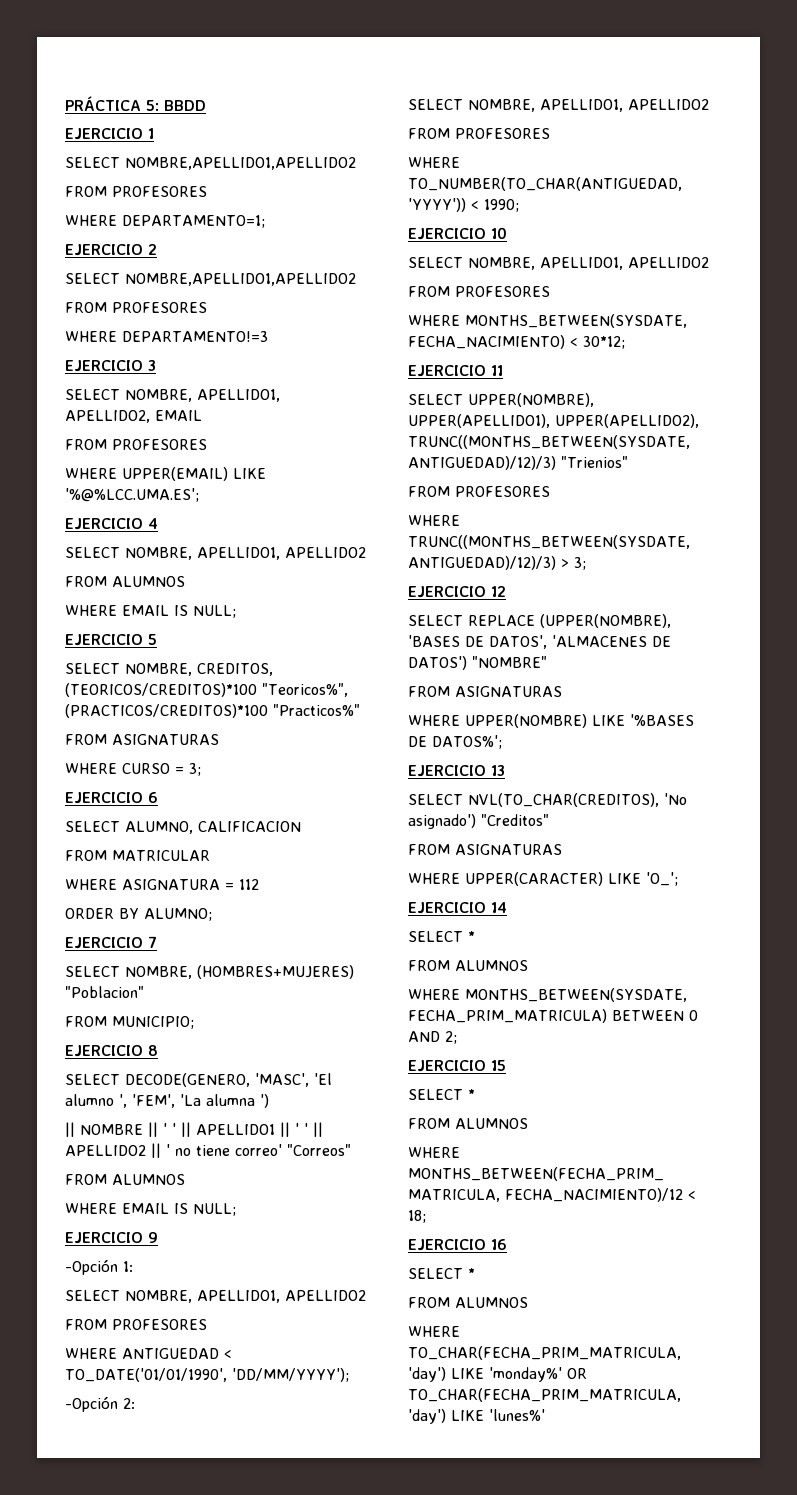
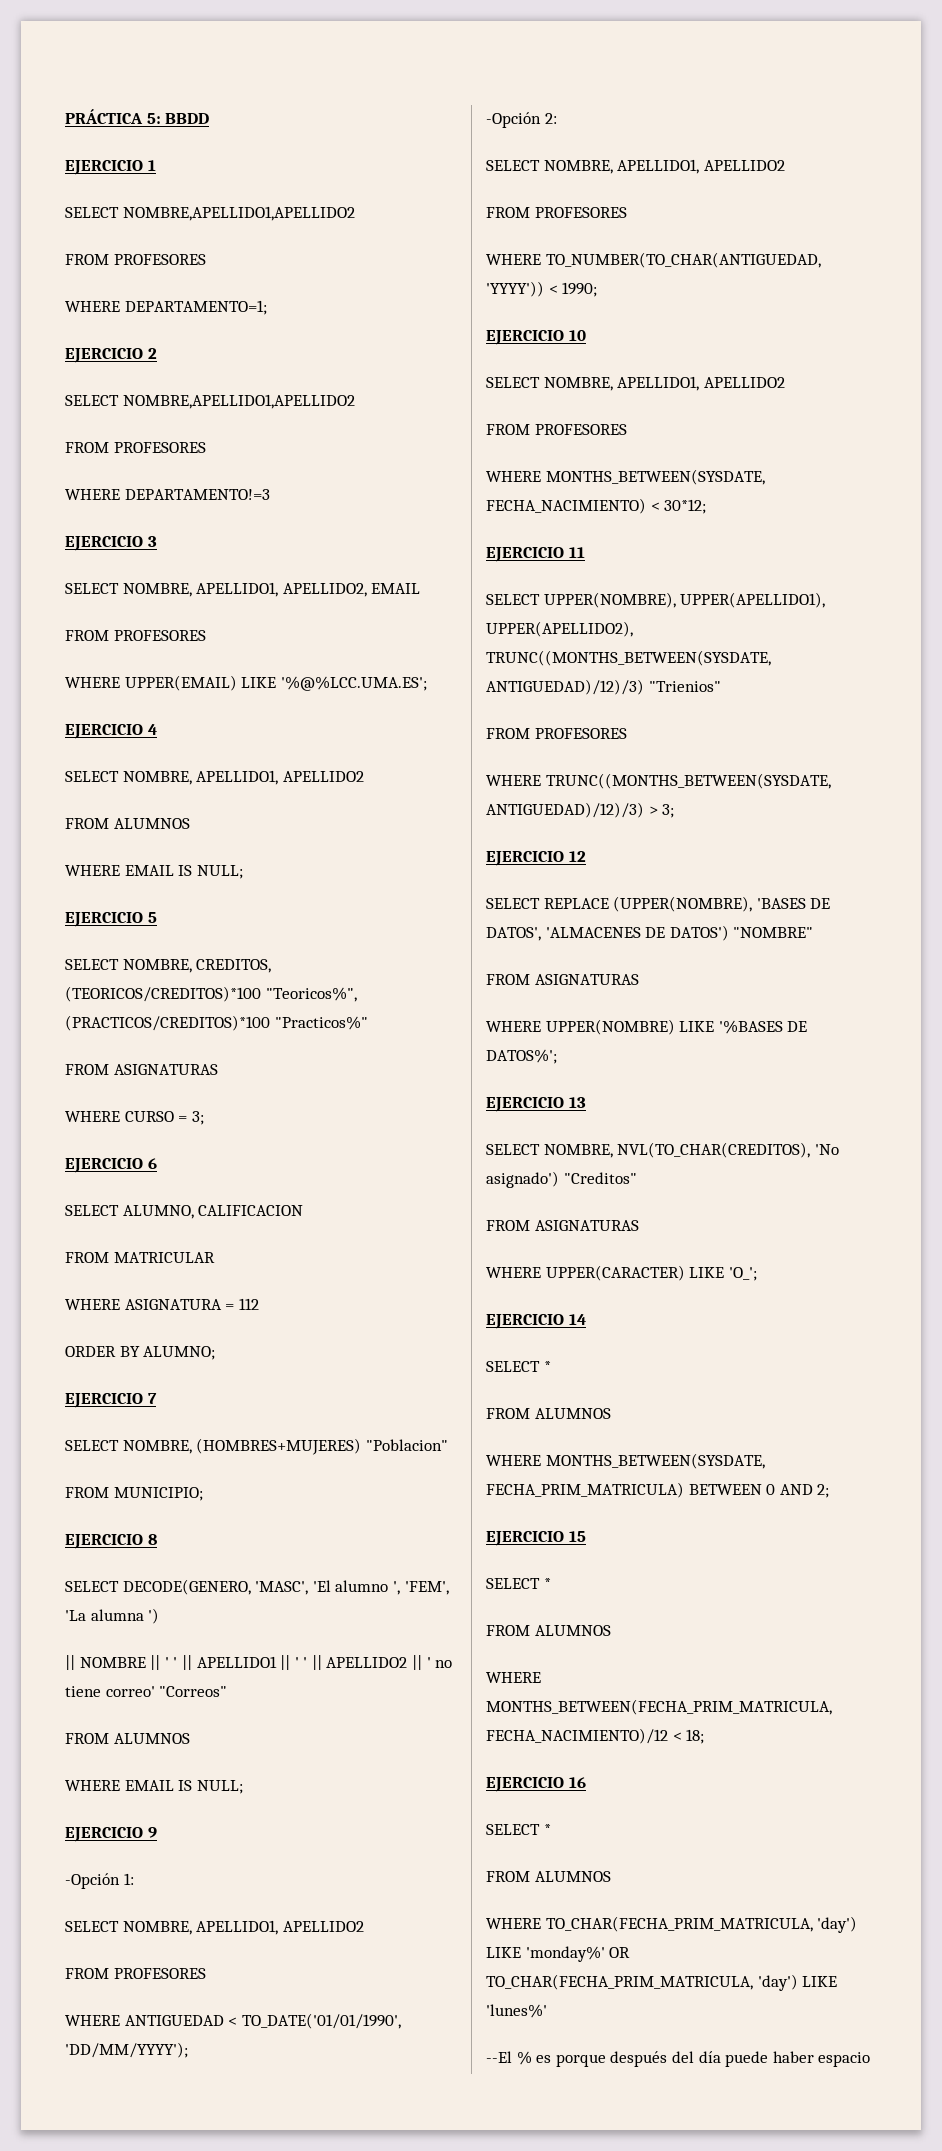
- SELECT NVL(TO_CHAR(CREDITOS), 'No asignado') "Creditos"
+ SELECT NOMBRE, NVL(TO_CHAR(CREDITOS), 'No asignado') "Creditos"
+ --El % es porque después del día puede haber espacio

